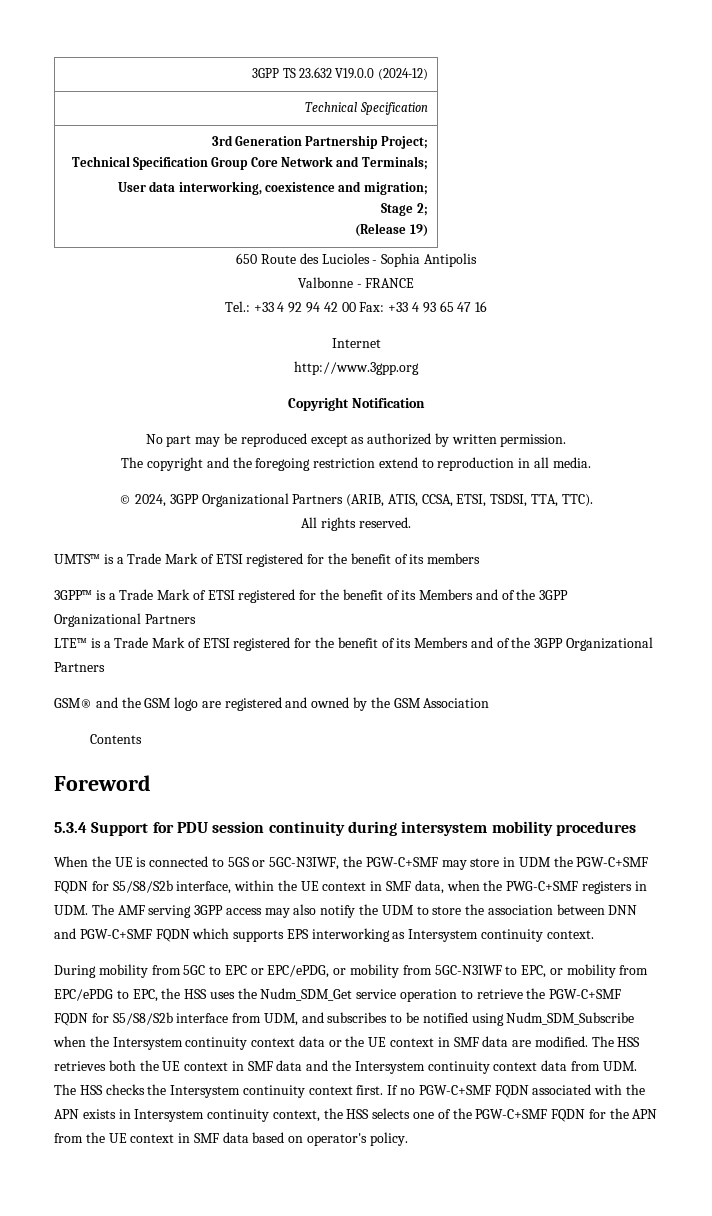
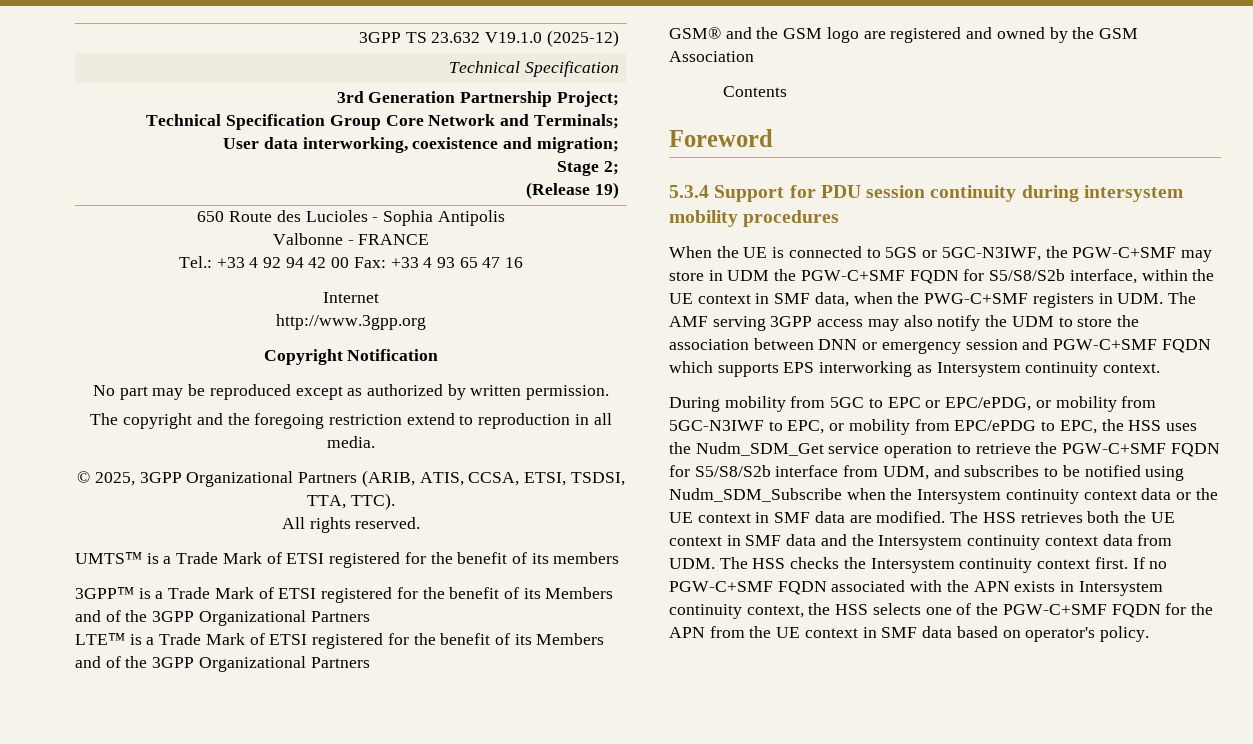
- 3GPP TS 23.632 V19.0.0 (2024-12)
+ 3GPP TS 23.632 V19.1.0 (2025-12)
- © 2024, 3GPP Organizational Partners (ARIB, ATIS, CCSA, ETSI, TSDSI, TTA, TTC).
+ © 2025, 3GPP Organizational Partners (ARIB, ATIS, CCSA, ETSI, TSDSI, TTA, TTC).
- When the UE is connected to 5GS or 5GC-N3IWF, the PGW-C+SMF may store in UDM the PGW-C+SMF FQDN for S5/S8/S2b interface, within the UE context in SMF data, when the PWG-C+SMF registers in UDM. The AMF serving 3GPP access may also notify the UDM to store the association between DNN and PGW-C+SMF FQDN which supports EPS interworking as Intersystem continuity context.
+ When the UE is connected to 5GS or 5GC-N3IWF, the PGW-C+SMF may store in UDM the PGW-C+SMF FQDN for S5/S8/S2b interface, within the UE context in SMF data, when the PWG-C+SMF registers in UDM. The AMF serving 3GPP access may also notify the UDM to store the association between DNN or emergency session and PGW-C+SMF FQDN which supports EPS interworking as Intersystem continuity context.

